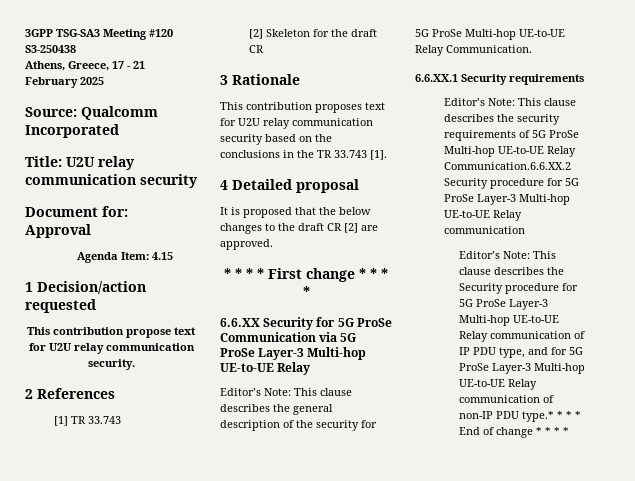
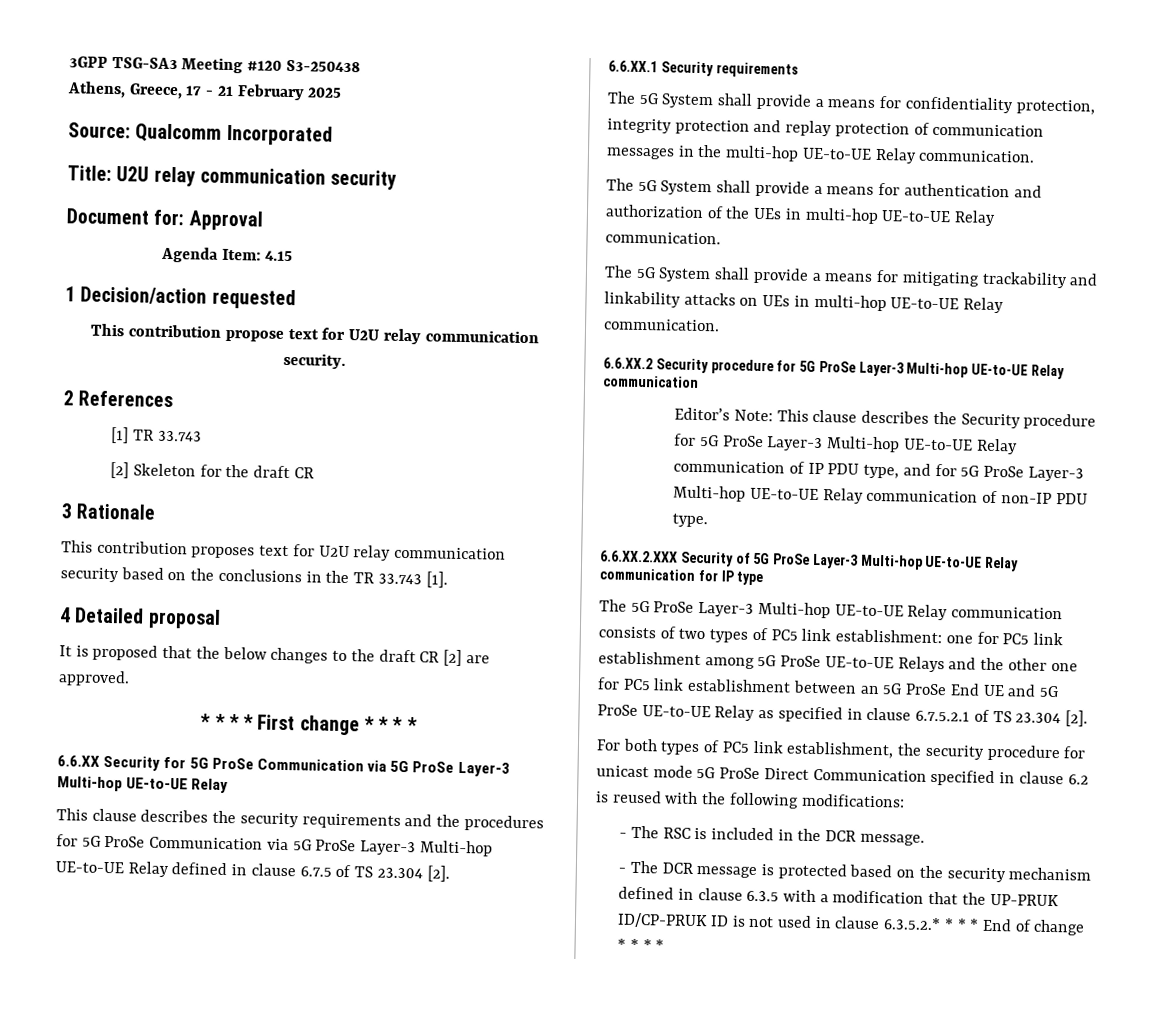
- Editor’s Note: This clause describes the general description of the security for 5G ProSe Multi-hop UE-to-UE Relay Communication.
+ This clause describes the security requirements and the procedures for 5G ProSe Communication via 5G ProSe Layer-3 Multi-hop UE-to-UE Relay defined in clause 6.7.5 of TS 23.304 [2].
  6.6.XX.1 Security requirements
- Editor’s Note: This clause describes the security requirements of 5G ProSe Multi-hop UE-to-UE Relay Communication.6.6.XX.2 Security procedure for 5G ProSe Layer-3 Multi-hop UE-to-UE Relay communication
+ The 5G System shall provide a means for confidentiality protection, integrity protection and replay protection of communication messages in the multi-hop UE-to-UE Relay communication.
+ The 5G System shall provide a means for authentication and authorization of the UEs in multi-hop UE-to-UE Relay communication.
+ The 5G System shall provide a means for mitigating trackability and linkability attacks on UEs in multi-hop UE-to-UE Relay communication.
+ 6.6.XX.2 Security procedure for 5G ProSe Layer-3 Multi-hop UE-to-UE Relay communication
- Editor’s Note: This clause describes the Security procedure for 5G ProSe Layer-3 Multi-hop UE-to-UE Relay communication of IP PDU type, and for 5G ProSe Layer-3 Multi-hop UE-to-UE Relay communication of non-IP PDU type.* * * * End of change * * * *
+ Editor’s Note: This clause describes the Security procedure for 5G ProSe Layer-3 Multi-hop UE-to-UE Relay communication of IP PDU type, and for 5G ProSe Layer-3 Multi-hop UE-to-UE Relay communication of non-IP PDU type.
+ 6.6.XX.2.XXX Security of 5G ProSe Layer-3 Multi-hop UE-to-UE Relay communication for IP type
+ The 5G ProSe Layer-3 Multi-hop UE-to-UE Relay communication consists of two types of PC5 link establishment: one for PC5 link establishment among 5G ProSe UE-to-UE Relays and the other one for PC5 link establishment between an 5G ProSe End UE and 5G ProSe UE-to-UE Relay as specified in clause 6.7.5.2.1 of TS 23.304 [2].
+ For both types of PC5 link establishment, the security procedure for unicast mode 5G ProSe Direct Communication specified in clause 6.2 is reused with the following modifications:
+ - The RSC is included in the DCR message.
+ - The DCR message is protected based on the security mechanism defined in clause 6.3.5 with a modification that the UP-PRUK ID/CP-PRUK ID is not used in clause 6.3.5.2.* * * * End of change * * * *

